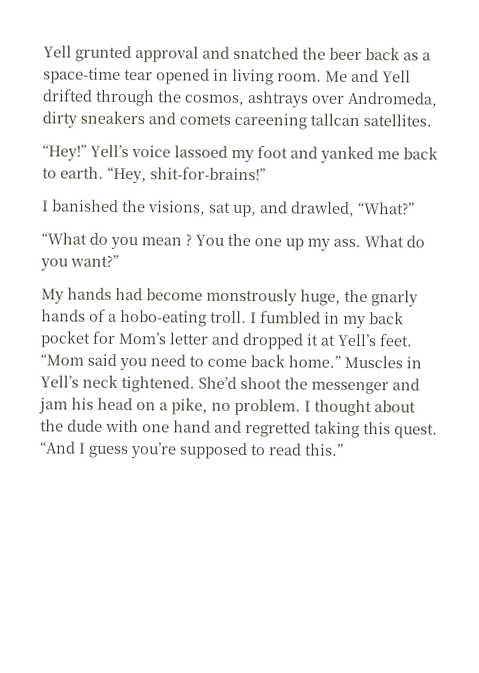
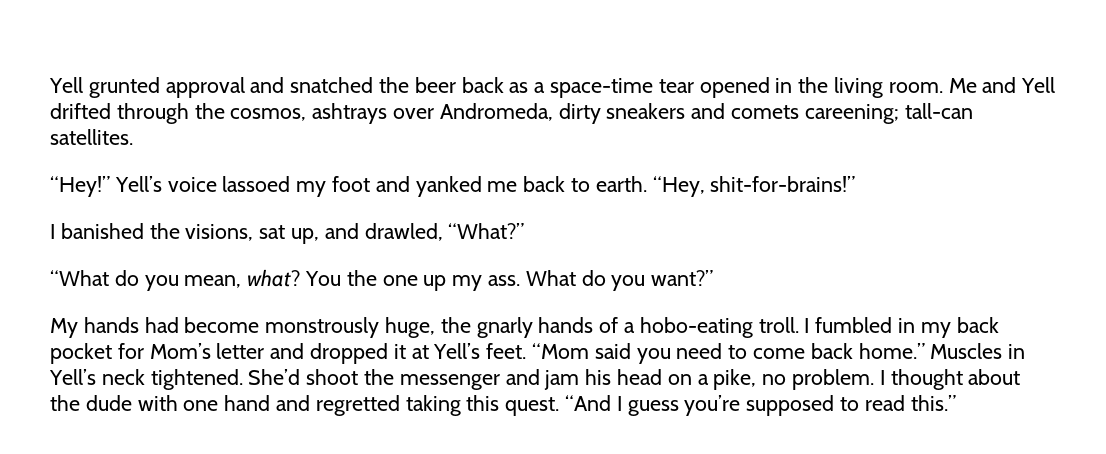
- Yell grunted approval and snatched the beer back as a space-time tear opened in living room.
+ Yell grunted approval and snatched the beer back as a space-time tear opened in the living room.
- Me and Yell drifted through the cosmos, ashtrays over Andromeda, dirty sneakers and comets careening tallcan satellites.
+ Me and Yell drifted through the cosmos, ashtrays over Andromeda, dirty sneakers and comets careening; tall-can satellites.
- “What do you mean ?
+ “What do you mean, what?

